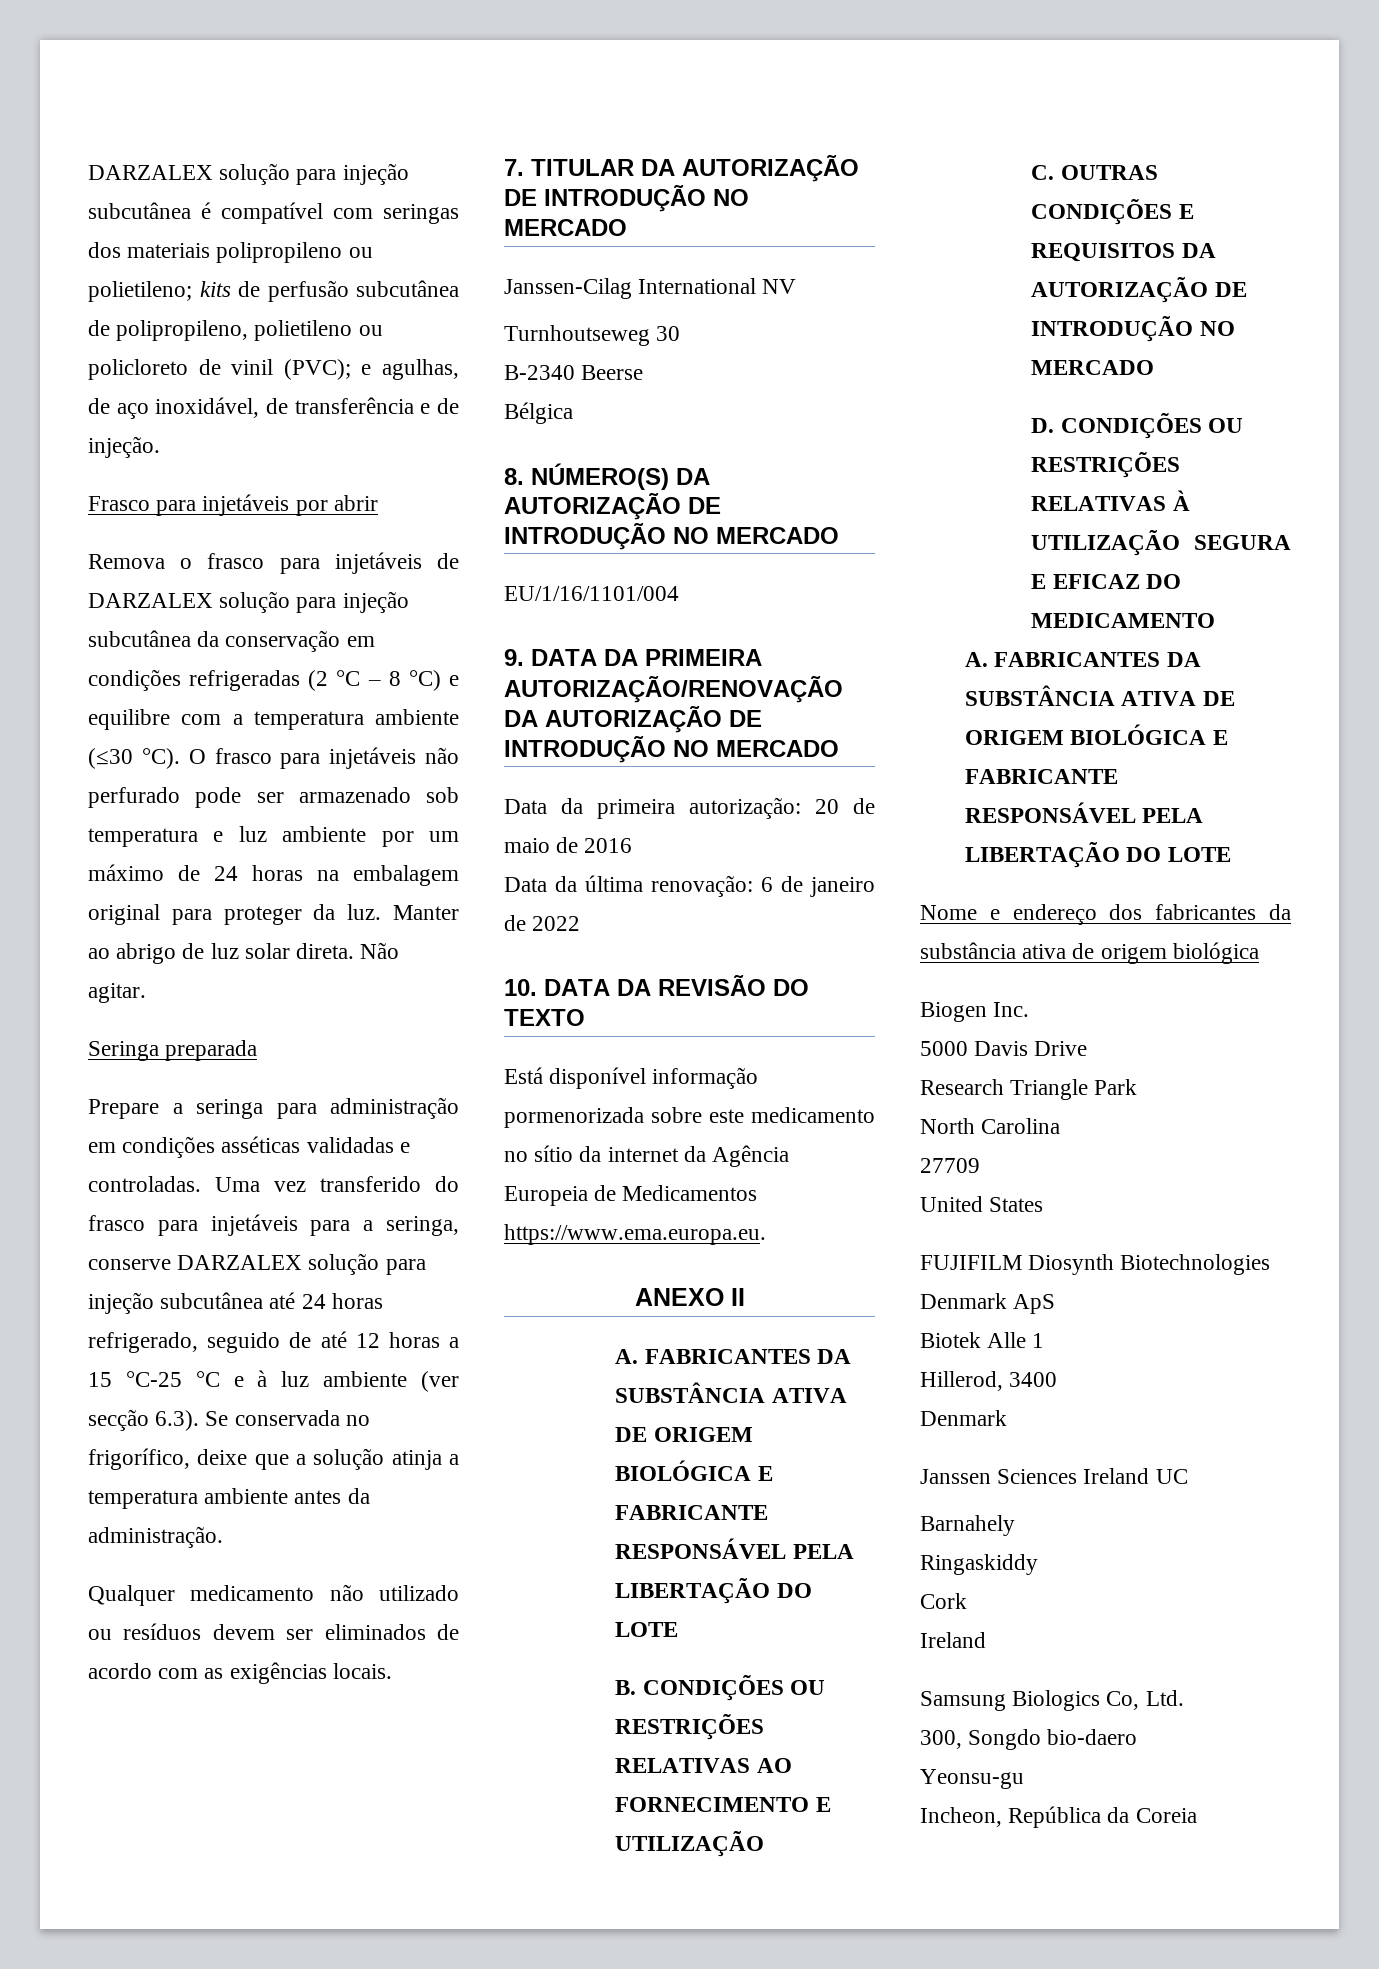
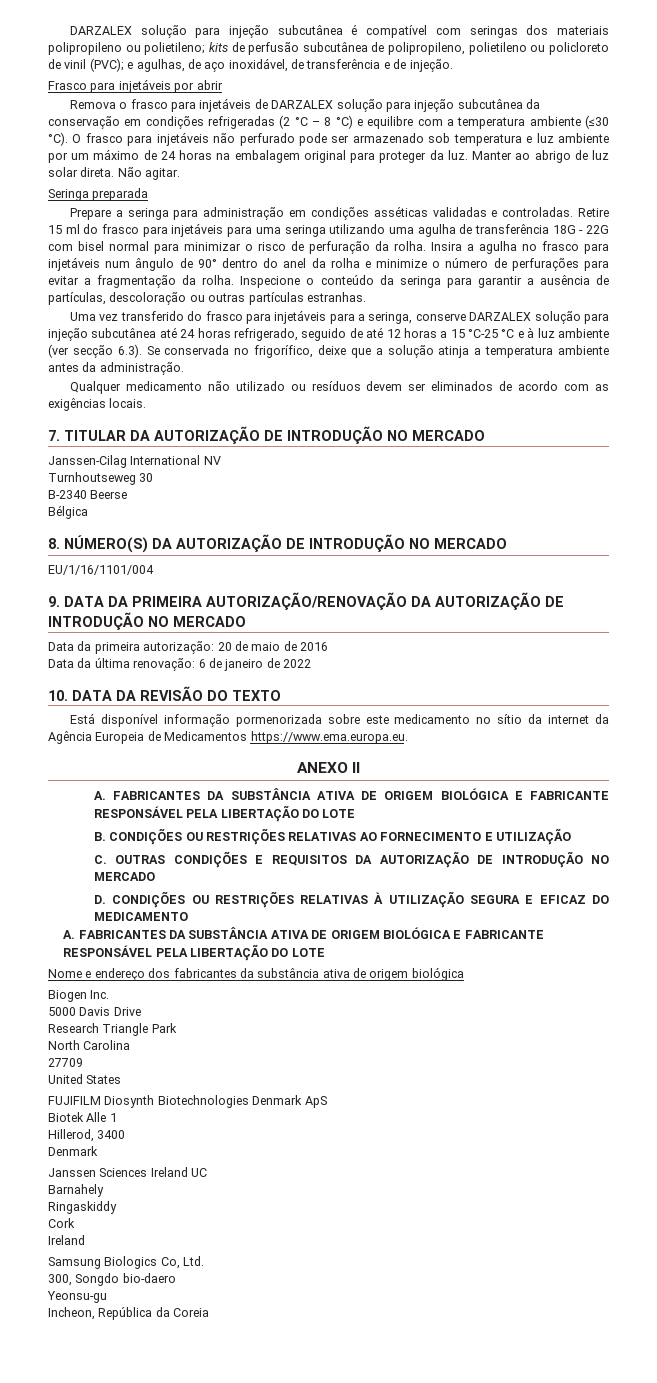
- Prepare a seringa para administração em condições asséticas validadas e controladas. Uma vez transferido do frasco para injetáveis para a seringa, conserve DARZALEX solução para injeção subcutânea até 24 horas refrigerado, seguido de até 12 horas a 15 °C-25 °C e à luz ambiente (ver secção 6.3). Se conservada no frigorífico, deixe que a solução atinja a temperatura ambiente antes da administração.
+ Prepare a seringa para administração em condições asséticas validadas e controladas. Retire 15 ml do frasco para injetáveis para uma seringa utilizando uma agulha de transferência 18G - 22G com bisel normal para minimizar o risco de perfuração da rolha. Insira a agulha no frasco para injetáveis num ângulo de 90° dentro do anel da rolha e minimize o número de perfurações para evitar a fragmentação da rolha. Inspecione o conteúdo da seringa para garantir a ausência de partículas, descoloração ou outras partículas estranhas.
+ Uma vez transferido do frasco para injetáveis para a seringa, conserve DARZALEX solução para injeção subcutânea até 24 horas refrigerado, seguido de até 12 horas a 15 °C-25 °C e à luz ambiente (ver secção 6.3). Se conservada no frigorífico, deixe que a solução atinja a temperatura ambiente antes da administração.

